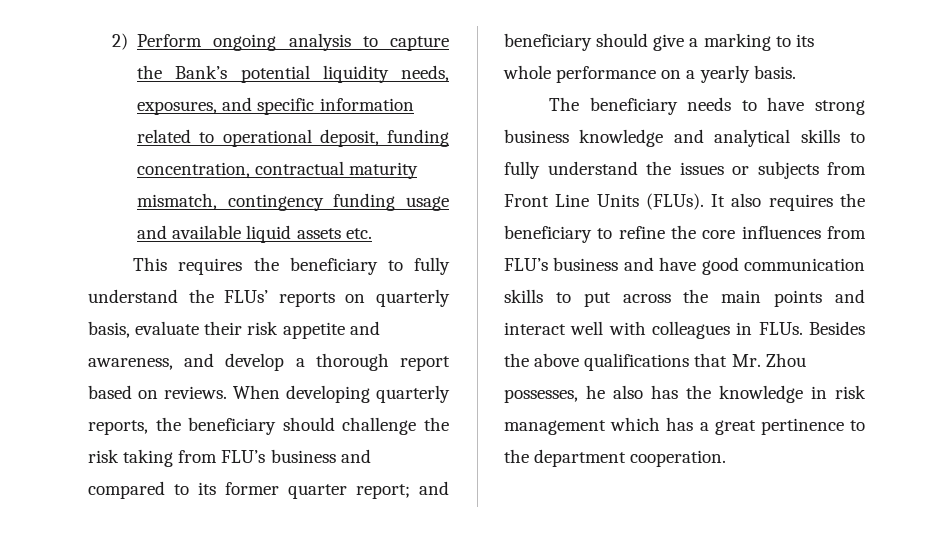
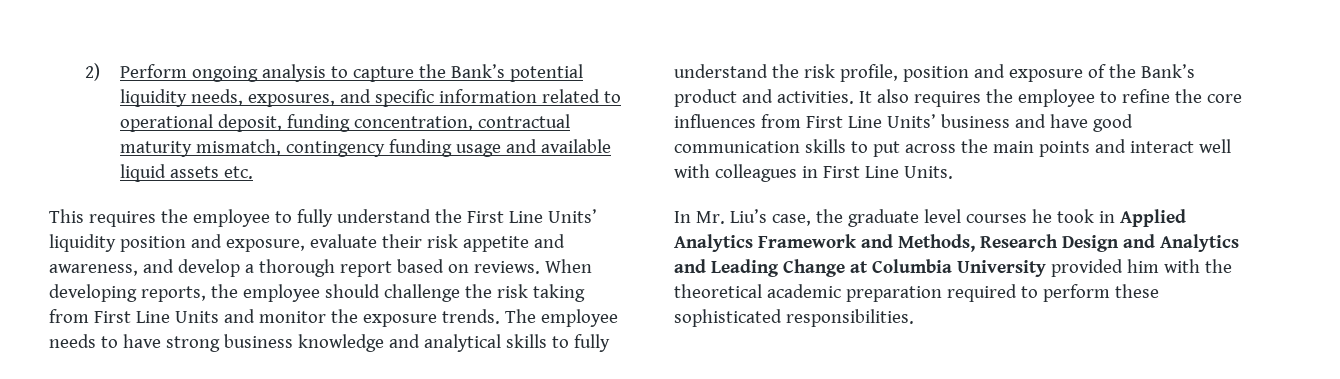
- This requires the beneficiary to fully understand the FLUs’ reports on quarterly basis, evaluate their risk appetite and awareness, and develop a thorough report based on reviews.
+ This requires the employee to fully understand the First Line Units’ liquidity position and exposure, evaluate their risk appetite and awareness, and develop a thorough report based on reviews.
- When developing quarterly reports, the beneficiary should challenge the risk taking from FLU’s business and compared to its former quarter report; and beneficiary should give a marking to its whole performance on a yearly basis.
- The beneficiary needs to have strong business knowledge and analytical skills to fully understand the issues or subjects from Front Line Units (FLUs).
+ When developing reports, the employee should challenge the risk taking from First Line Units and monitor the exposure trends. The employee needs to have strong business knowledge and analytical skills to fully understand the risk profile, position and exposure of the Bank’s product and activities.
- It also requires the beneficiary to refine the core influences from FLU’s business and have good communication skills to put across the main points and interact well with colleagues in FLUs. Besides the above qualifications that Mr. Zhou possesses, he also has the knowledge in risk management which has a great pertinence to the department cooperation.
+ It also requires the employee to refine the core influences from First Line Units’ business and have good communication skills to put across the main points and interact well with colleagues in First Line Units.
+ In Mr. Liu’s case, the graduate level courses he took in Applied Analytics Framework and Methods, Research Design and Analytics and Leading Change at Columbia University provided him with the theoretical academic preparation required to perform these sophisticated responsibilities.

